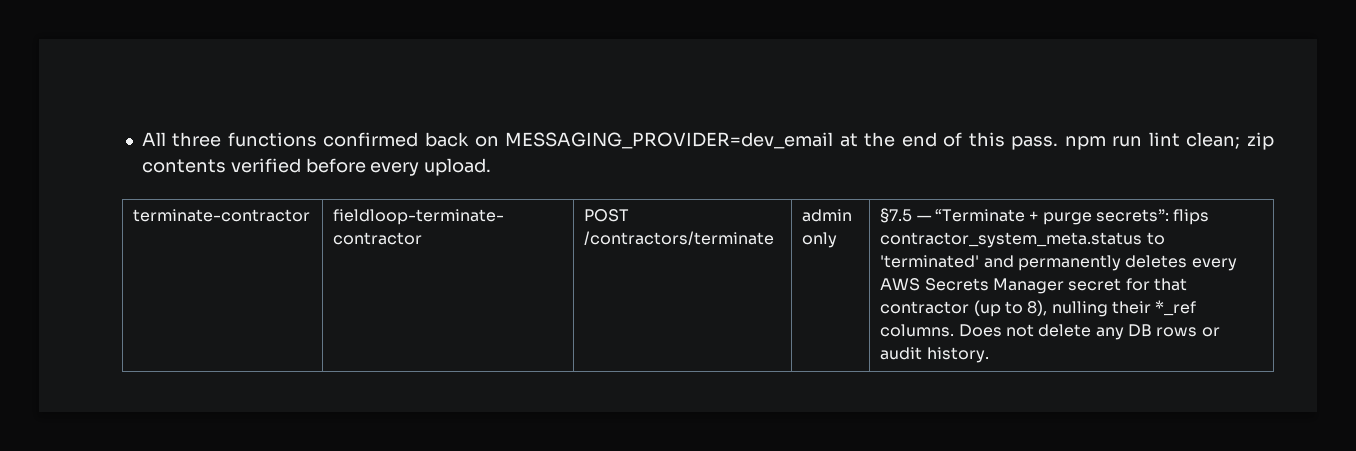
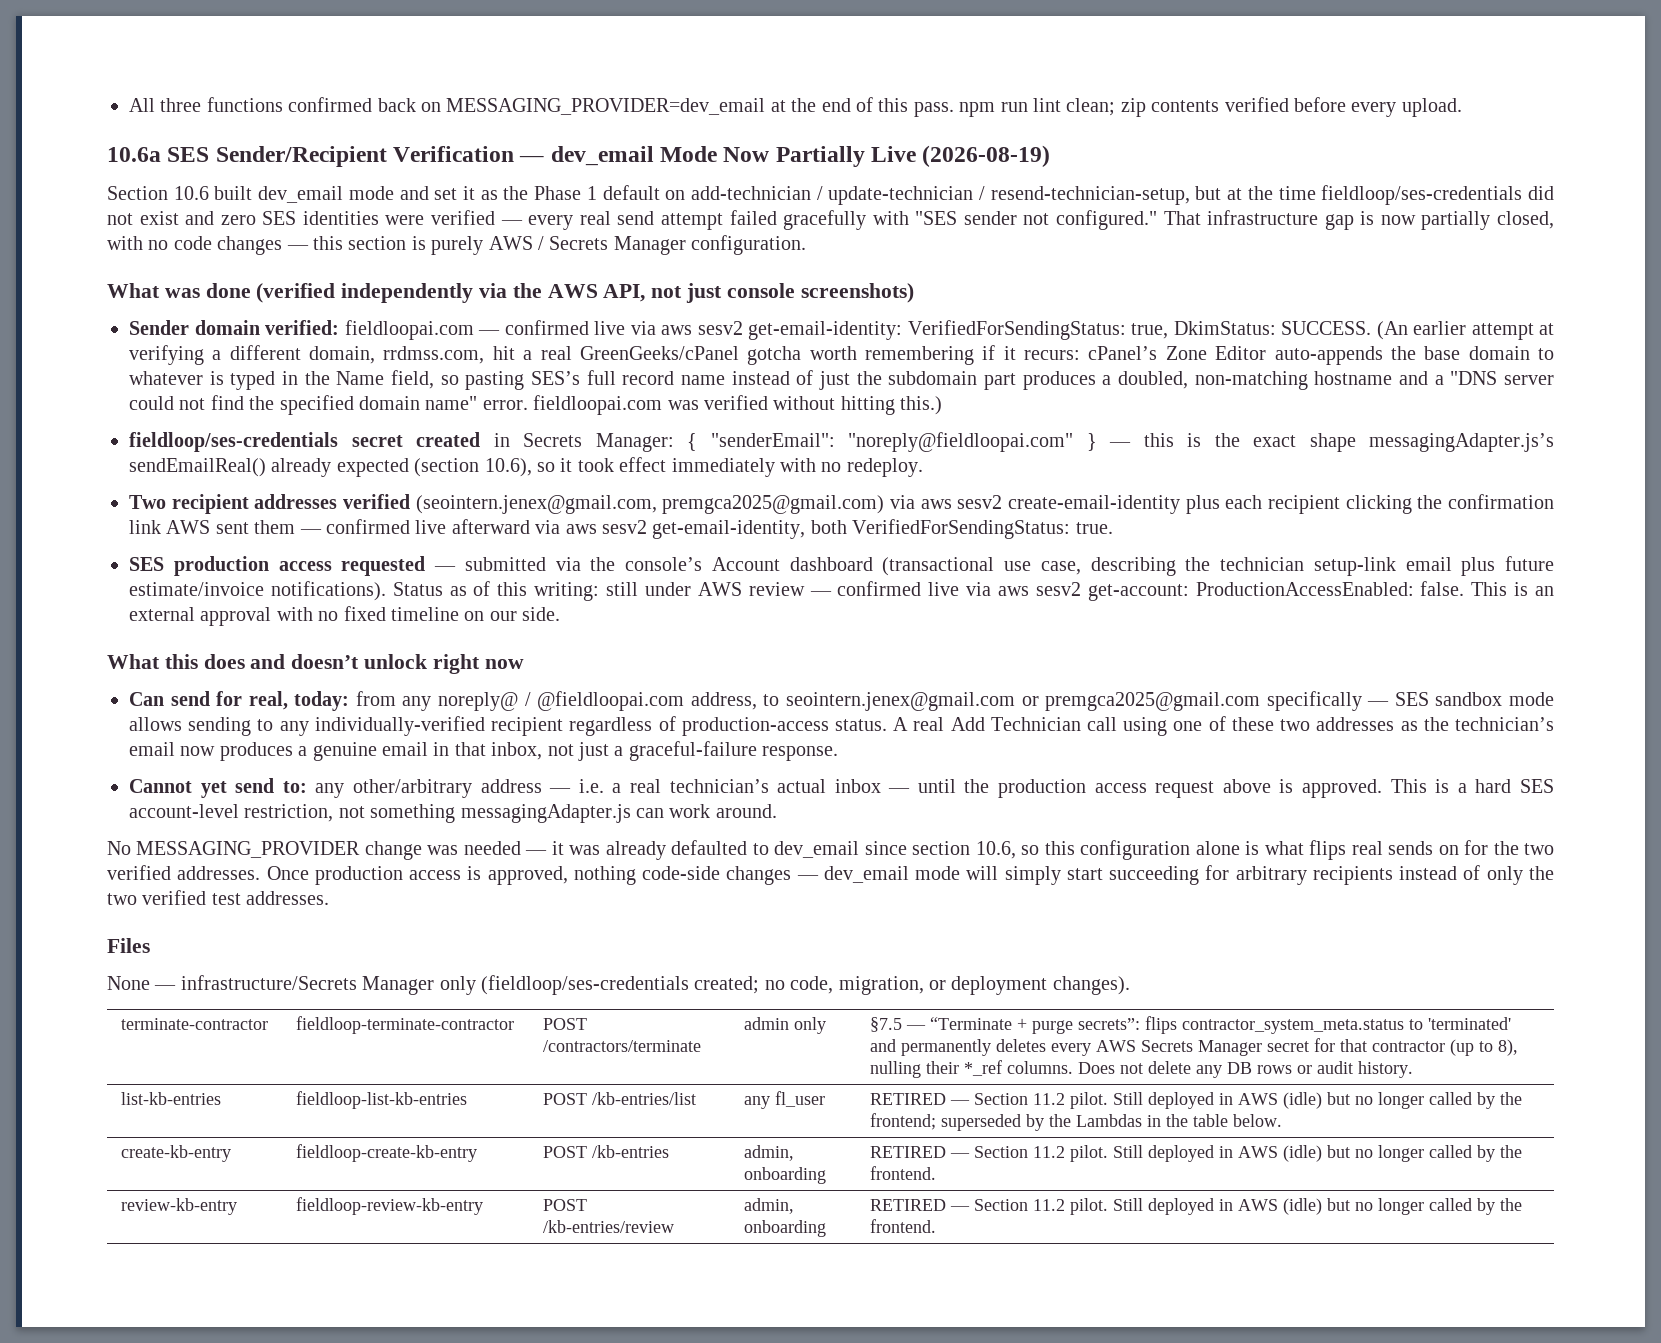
+ 10.6a SES Sender/Recipient Verification — dev_email Mode Now Partially Live (2026-08-19)
+ Section 10.6 built dev_email mode and set it as the Phase 1 default on add-technician / update-technician / resend-technician-setup, but at the time fieldloop/ses-credentials did not exist and zero SES identities were verified — every real send attempt failed gracefully with "SES sender not configured." That infrastructure gap is now partially closed, with no code changes — this section is purely AWS / Secrets Manager configuration.
+ What was done (verified independently via the AWS API, not just console screenshots)
+ Sender domain verified: fieldloopai.com — confirmed live via aws sesv2 get-email-identity: VerifiedForSendingStatus: true, DkimStatus: SUCCESS. (An earlier attempt at verifying a different domain, rrdmss.com, hit a real GreenGeeks/cPanel gotcha worth remembering if it recurs: cPanel’s Zone Editor auto-appends the base domain to whatever is typed in the Name field, so pasting SES’s full record name instead of just the subdomain part produces a doubled, non-matching hostname and a "DNS server could not find the specified domain name" error. fieldloopai.com was verified without hitting this.)
+ fieldloop/ses-credentials secret created in Secrets Manager: { "senderEmail": "noreply@fieldloopai.com" } — this is the exact shape messagingAdapter.js’s sendEmailReal() already expected (section 10.6), so it took effect immediately with no redeploy.
+ Two recipient addresses verified (seointern.jenex@gmail.com, premgca2025@gmail.com) via aws sesv2 create-email-identity plus each recipient clicking the confirmation link AWS sent them — confirmed live afterward via aws sesv2 get-email-identity, both VerifiedForSendingStatus: true.
+ SES production access requested — submitted via the console’s Account dashboard (transactional use case, describing the technician setup-link email plus future estimate/invoice notifications). Status as of this writing: still under AWS review — confirmed live via aws sesv2 get-account: ProductionAccessEnabled: false. This is an external approval with no fixed timeline on our side.
+ What this does and doesn’t unlock right now
+ Can send for real, today: from any noreply@ / @fieldloopai.com address, to seointern.jenex@gmail.com or premgca2025@gmail.com specifically — SES sandbox mode allows sending to any individually-verified recipient regardless of production-access status. A real Add Technician call using one of these two addresses as the technician’s email now produces a genuine email in that inbox, not just a graceful-failure response.
+ Cannot yet send to: any other/arbitrary address — i.e. a real technician’s actual inbox — until the production access request above is approved. This is a hard SES account-level restriction, not something messagingAdapter.js can work around.
+ No MESSAGING_PROVIDER change was needed — it was already defaulted to dev_email since section 10.6, so this configuration alone is what flips real sends on for the two verified addresses. Once production access is approved, nothing code-side changes — dev_email mode will simply start succeeding for arbitrary recipients instead of only the two verified test addresses.
+ Files
+ None — infrastructure/Secrets Manager only (fieldloop/ses-credentials created; no code, migration, or deployment changes).
+ list-kb-entries | fieldloop-list-kb-entries | POST /kb-entries/list | any fl_user | RETIRED — Section 11.2 pilot. Still deployed in AWS (idle) but no longer called by the frontend; superseded by the Lambdas in the table below.
+ create-kb-entry | fieldloop-create-kb-entry | POST /kb-entries | admin, onboarding | RETIRED — Section 11.2 pilot. Still deployed in AWS (idle) but no longer called by the frontend.
+ review-kb-entry | fieldloop-review-kb-entry | POST /kb-entries/review | admin, onboarding | RETIRED — Section 11.2 pilot. Still deployed in AWS (idle) but no longer called by the frontend.

